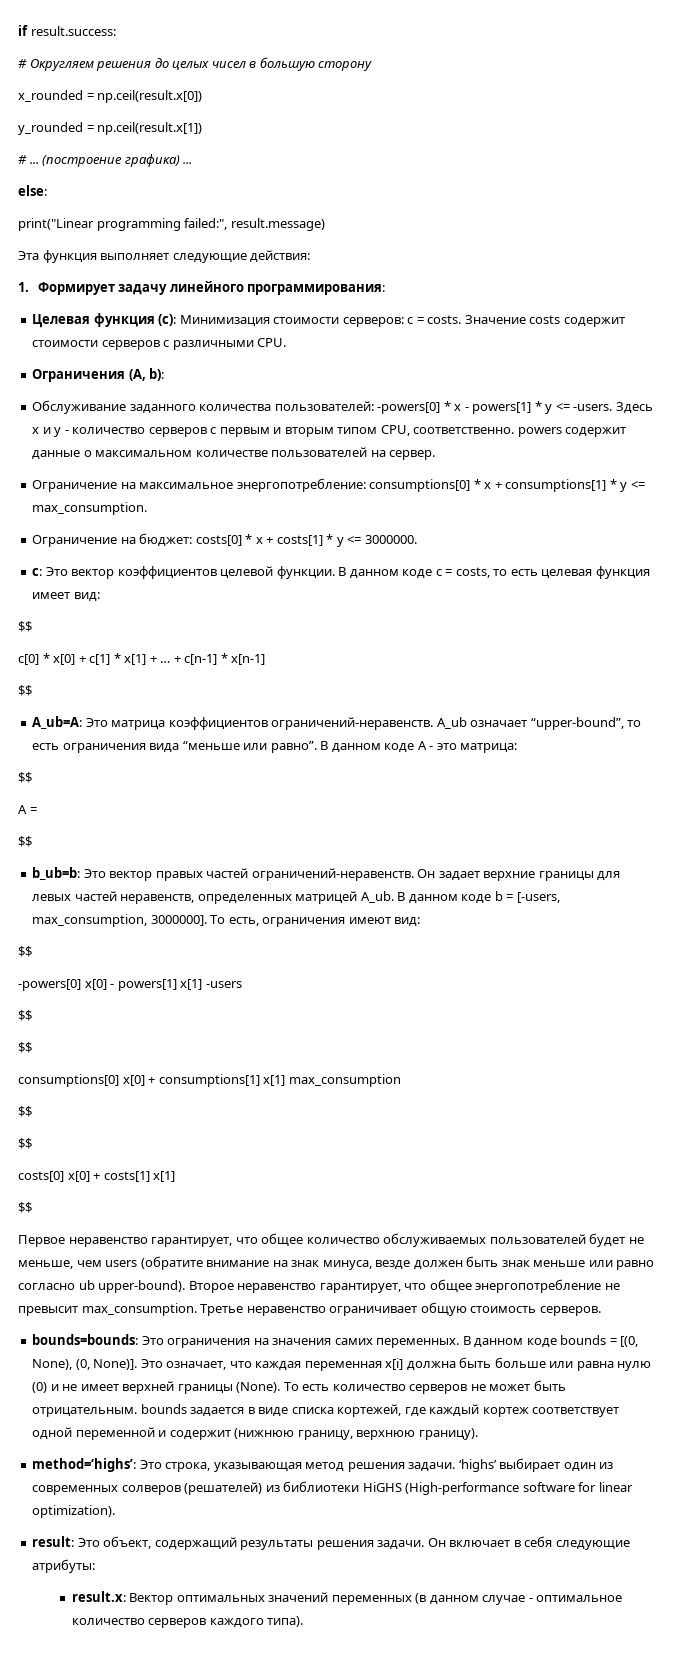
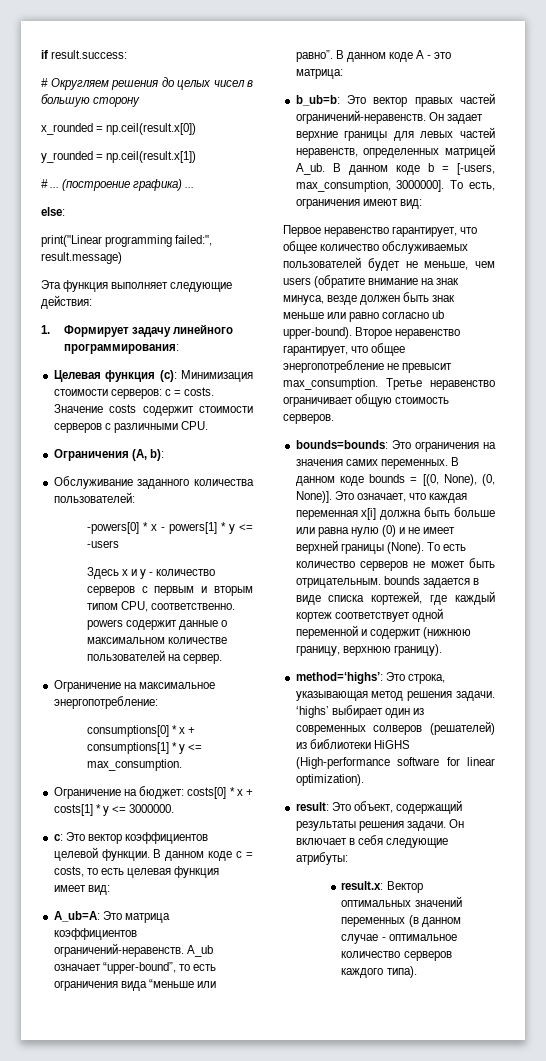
- Обслуживание заданного количества пользователей: -powers[0] * x - powers[1] * y <= -users. Здесь x и y - количество серверов с первым и вторым типом CPU, соответственно. powers содержит данные о максимальном количестве пользователей на сервер.
+ Обслуживание заданного количества пользователей:
+ -powers[0] * x - powers[1] * y <= -users
+ Здесь x и y - количество серверов с первым и вторым типом CPU, соответственно. powers содержит данные о максимальном количестве пользователей на сервер.
- Ограничение на максимальное энергопотребление: consumptions[0] * x + consumptions[1] * y <= max_consumption.
+ Ограничение на максимальное энергопотребление:
+ consumptions[0] * x + consumptions[1] * y <= max_consumption.
  В данном коде c = costs, то есть целевая функция имеет вид:
- $$
- c[0] * x[0] + c[1] * x[1] + … + c[n-1] * x[n-1]
- $$
  В данном коде A - это матрица:
- $$
- A =
- $$
  То есть, ограничения имеют вид:
- $$
- -powers[0] x[0] - powers[1] x[1] -users
- $$
- $$
- consumptions[0] x[0] + consumptions[1] x[1] max_consumption
- $$
- $$
- costs[0] x[0] + costs[1] x[1]
- $$

